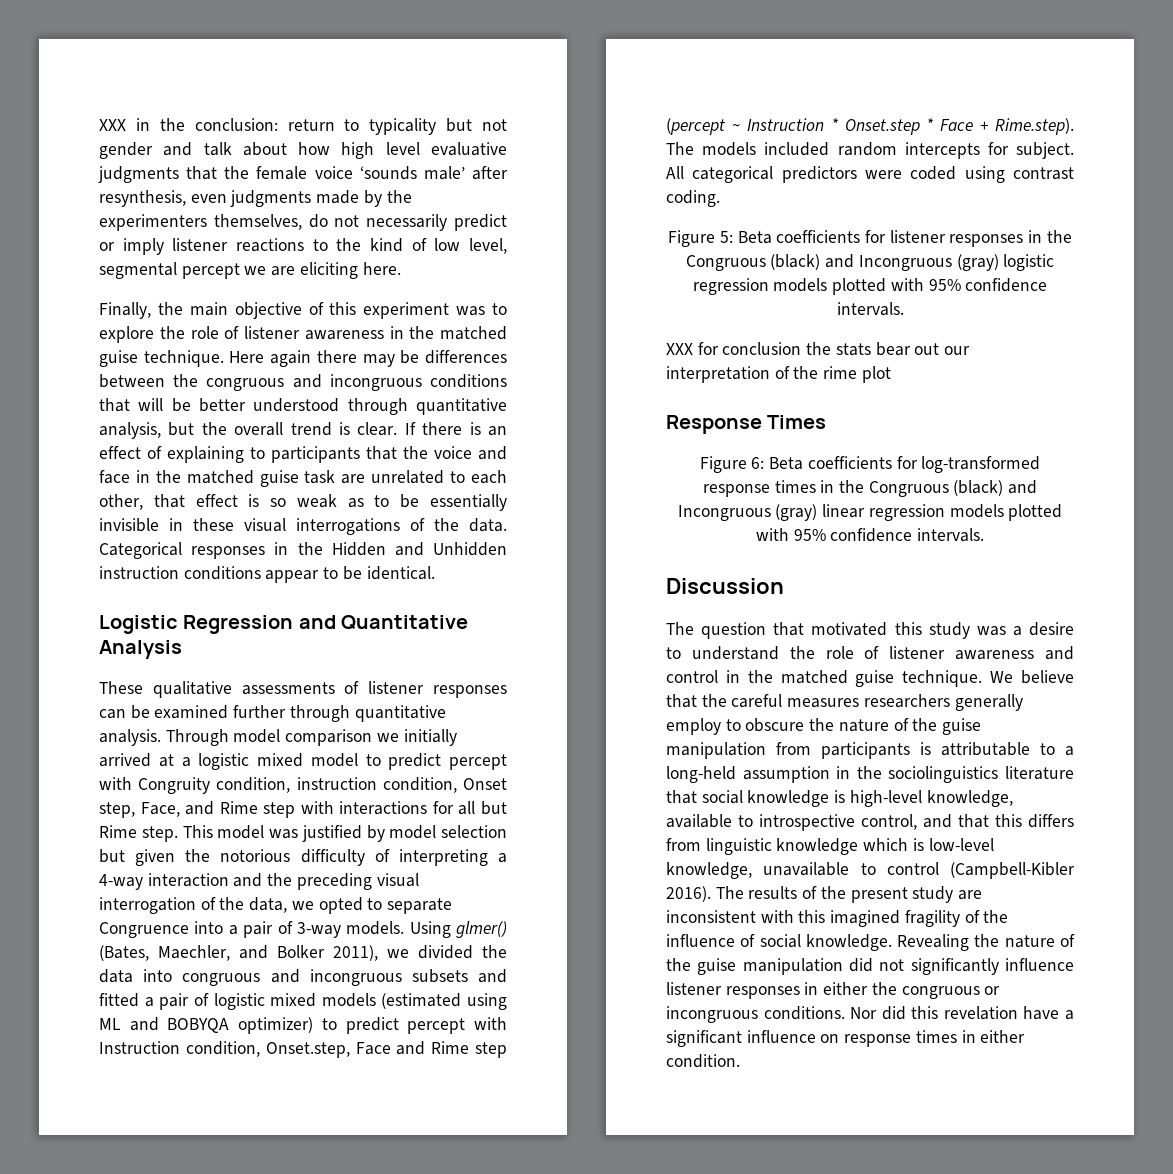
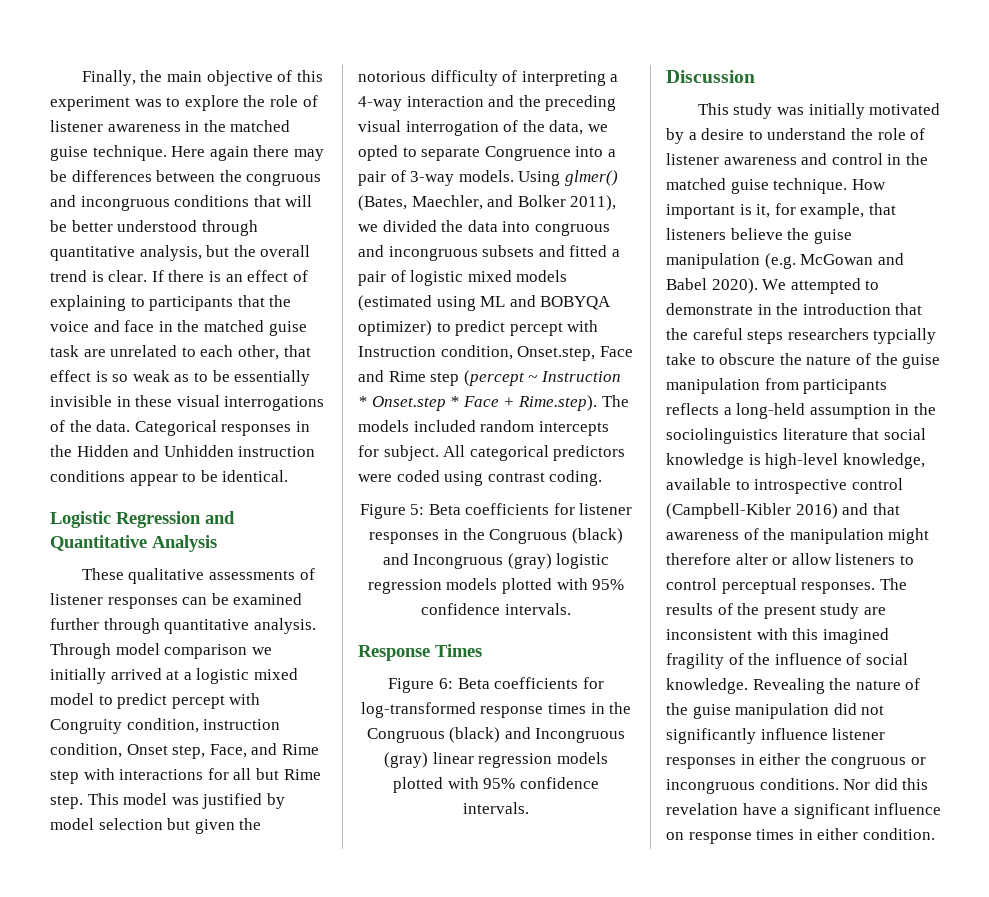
- XXX in the conclusion: return to typicality but not gender and talk about how high level evaluative judgments that the female voice ‘sounds male’ after resynthesis, even judgments made by the experimenters themselves, do not necessarily predict or imply listener reactions to the kind of low level, segmental percept we are eliciting here.
- XXX for conclusion the stats bear out our interpretation of the rime plot
- The question that motivated this study was a desire to understand the role of listener awareness and control in the matched guise technique.
+ This study was initially motivated by a desire to understand the role of listener awareness and control in the matched guise technique.
- We believe that the careful measures researchers generally employ to obscure the nature of the guise manipulation from participants is attributable to a long-held assumption in the sociolinguistics literature that social knowledge is high-level knowledge, available to introspective control, and that this differs from linguistic knowledge which is low-level knowledge, unavailable to control (Campbell-Kibler 2016).
+ How important is it, for example, that listeners believe the guise manipulation (e.g. McGowan and Babel 2020). We attempted to demonstrate in the introduction that the careful steps researchers typcially take to obscure the nature of the guise manipulation from participants reflects a long-held assumption in the sociolinguistics literature that social knowledge is high-level knowledge, available to introspective control (Campbell-Kibler 2016) and that awareness of the manipulation might therefore alter or allow listeners to control perceptual responses.

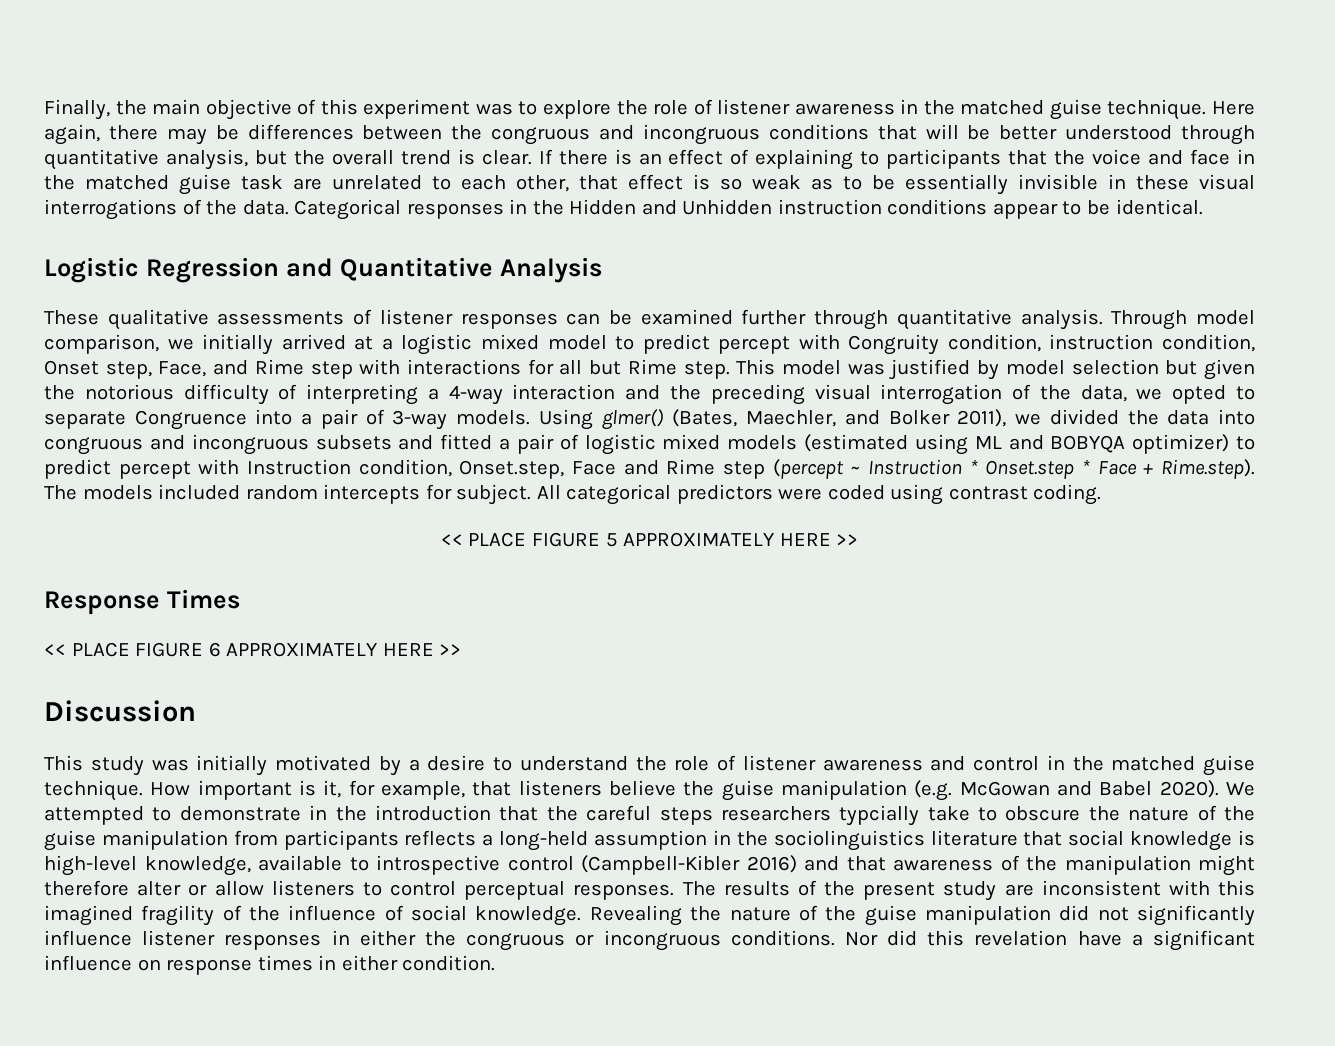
- Here again there may be differences between the congruous and incongruous conditions that will be better understood through quantitative analysis, but the overall trend is clear.
+ Here again, there may be differences between the congruous and incongruous conditions that will be better understood through quantitative analysis, but the overall trend is clear.
- Through model comparison we initially arrived at a logistic mixed model to predict percept with Congruity condition, instruction condition, Onset step, Face, and Rime step with interactions for all but Rime step.
+ Through model comparison, we initially arrived at a logistic mixed model to predict percept with Congruity condition, instruction condition, Onset step, Face, and Rime step with interactions for all but Rime step.
- Figure 5: Beta coefficients for listener responses in the Congruous (black) and Incongruous (gray) logistic regression models plotted with 95% confidence intervals.
+ << PLACE FIGURE 5 APPROXIMATELY HERE >>
  Response Times
- Figure 6: Beta coefficients for log-transformed response times in the Congruous (black) and Incongruous (gray) linear regression models plotted with 95% confidence intervals.
+ << PLACE FIGURE 6 APPROXIMATELY HERE >>

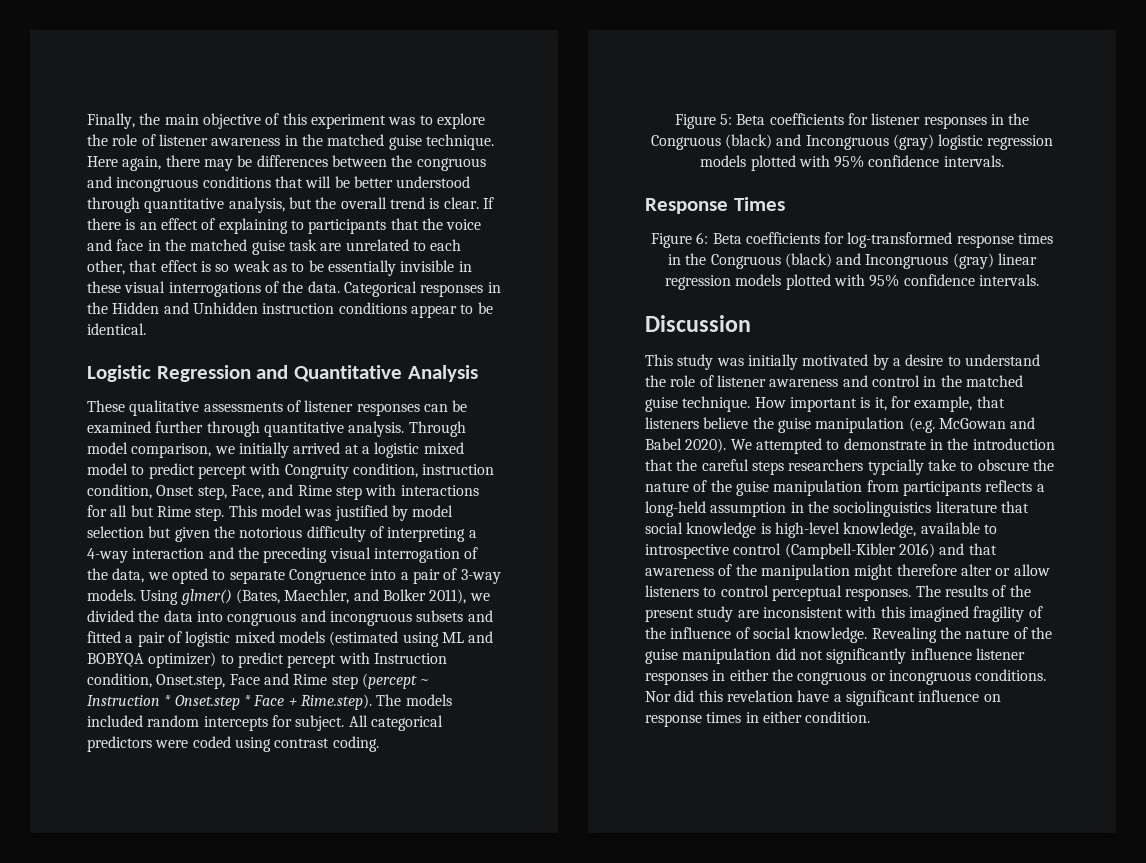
- << PLACE FIGURE 5 APPROXIMATELY HERE >>
+ Figure 5: Beta coefficients for listener responses in the Congruous (black) and Incongruous (gray) logistic regression models plotted with 95% confidence intervals.
  Response Times
- << PLACE FIGURE 6 APPROXIMATELY HERE >>
+ Figure 6: Beta coefficients for log-transformed response times in the Congruous (black) and Incongruous (gray) linear regression models plotted with 95% confidence intervals.

